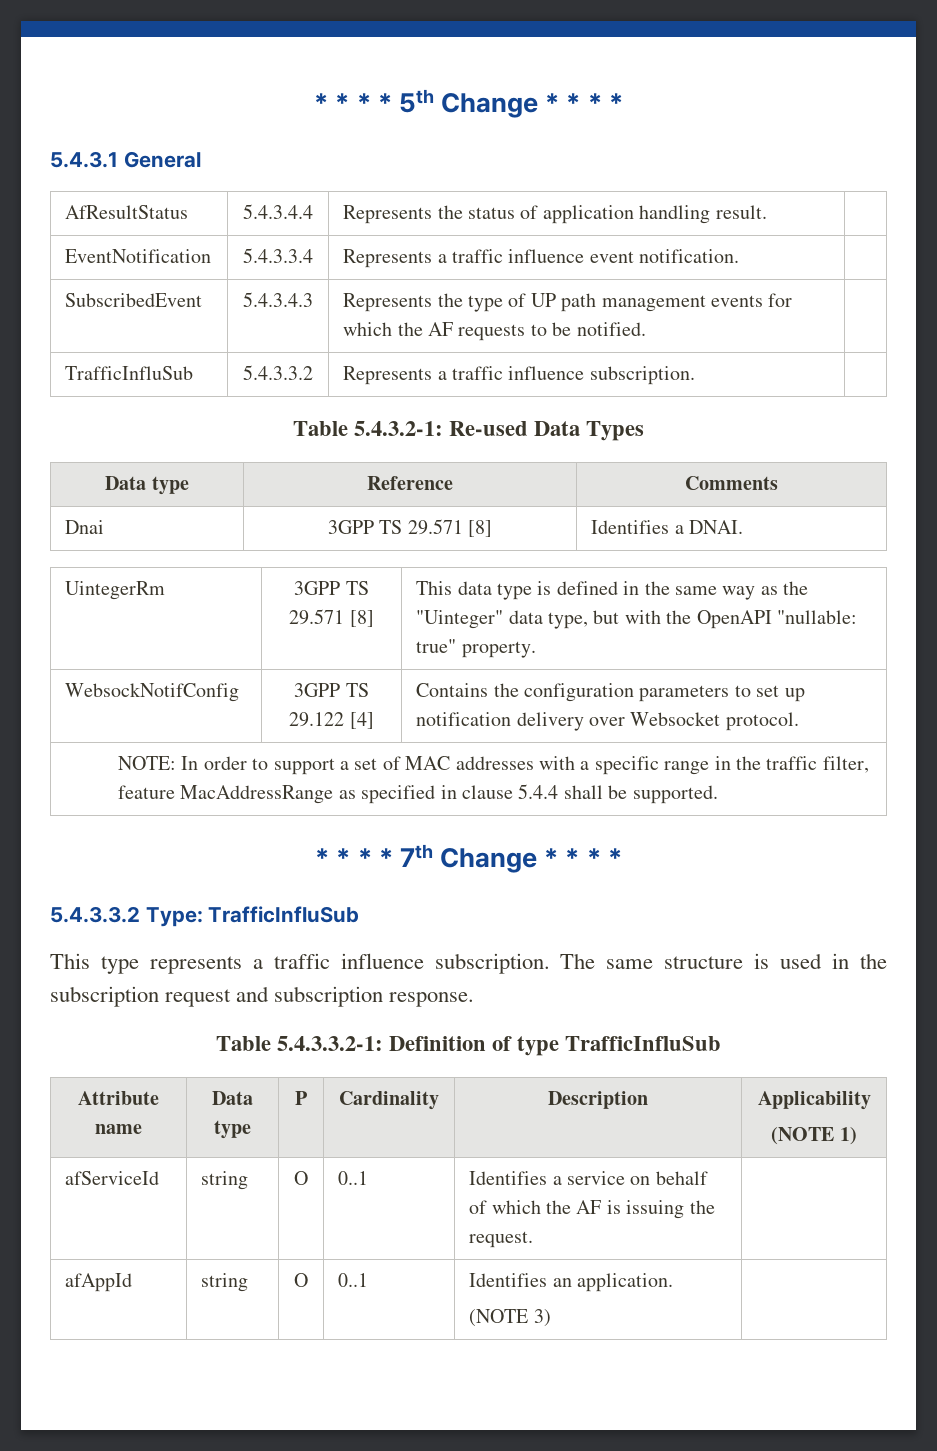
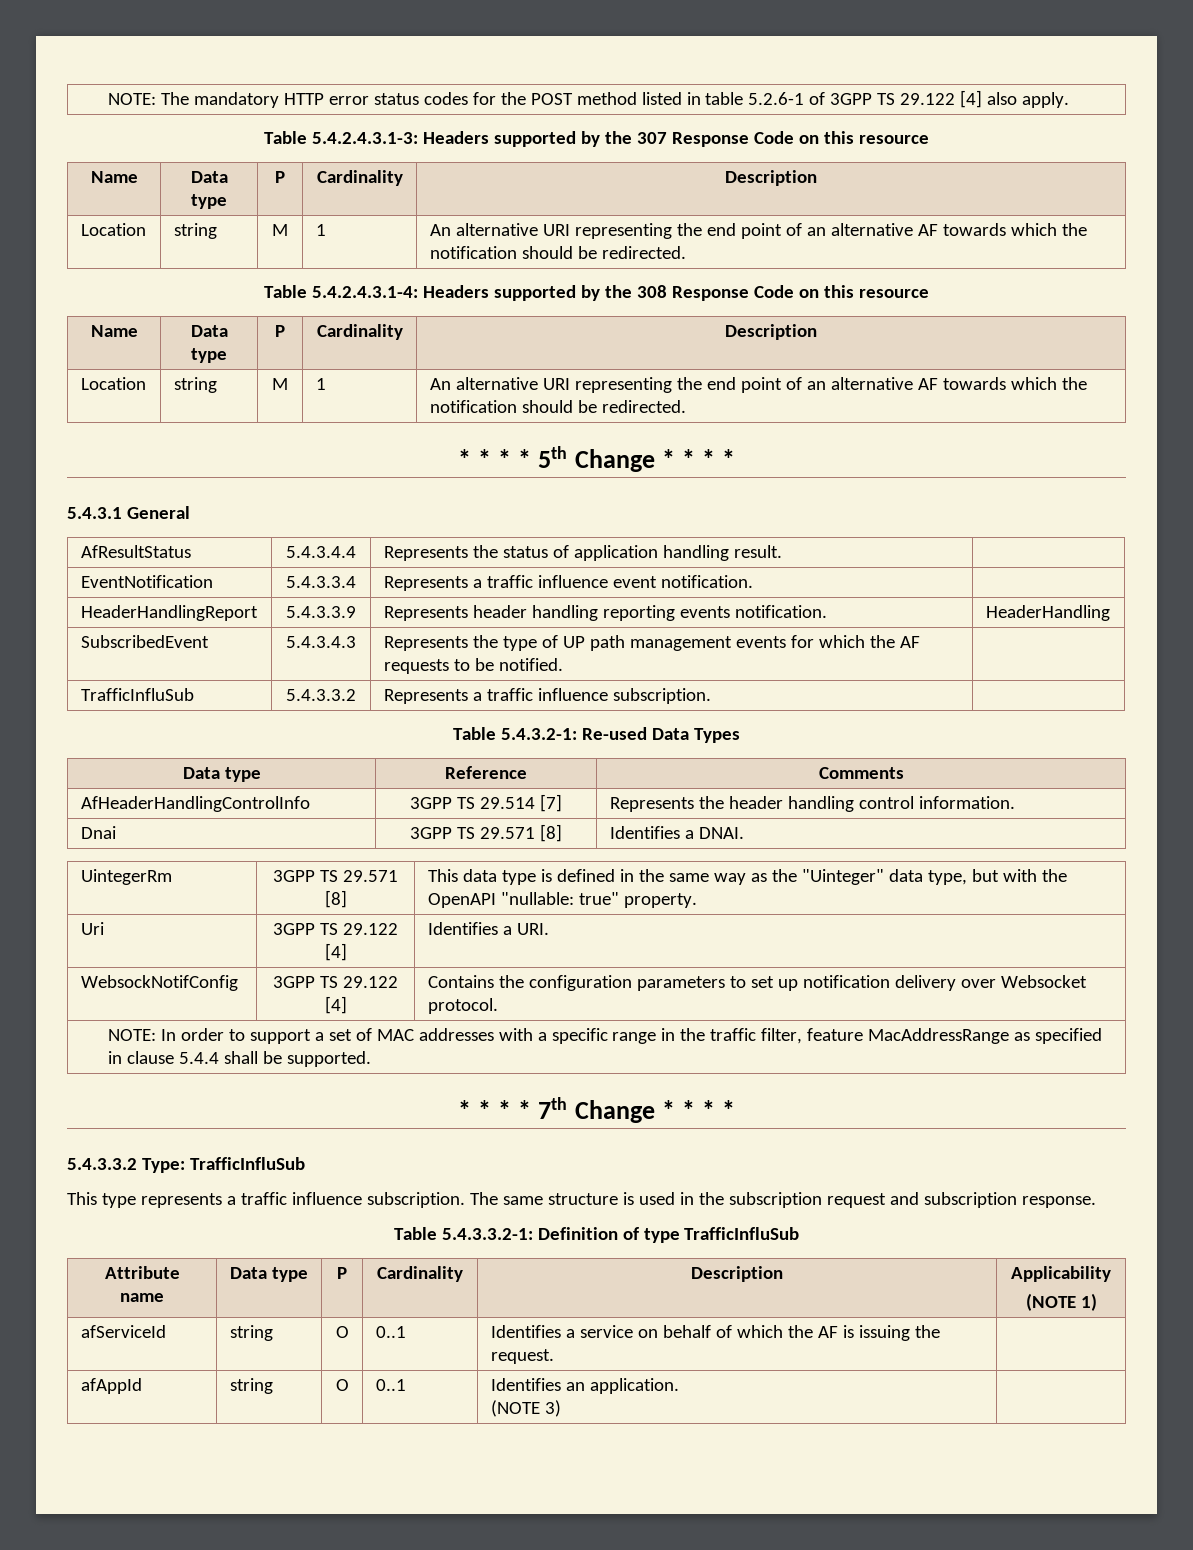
+ NOTE: The mandatory HTTP error status codes for the POST method listed in table 5.2.6-1 of 3GPP TS 29.122 [4] also apply.
+ Table 5.4.2.4.3.1-3: Headers supported by the 307 Response Code on this resource
+ Name | Data type | P | Cardinality | Description
+ Location | string | M | 1 | An alternative URI representing the end point of an alternative AF towards which the notification should be redirected.
+ Table 5.4.2.4.3.1-4: Headers supported by the 308 Response Code on this resource
+ Name | Data type | P | Cardinality | Description
+ Location | string | M | 1 | An alternative URI representing the end point of an alternative AF towards which the notification should be redirected.
+ HeaderHandlingReport | 5.4.3.3.9 | Represents header handling reporting events notification. | HeaderHandling
+ AfHeaderHandlingControlInfo | 3GPP TS 29.514 [7] | Represents the header handling control information.
+ Uri | 3GPP TS 29.122 [4] | Identifies a URI.

